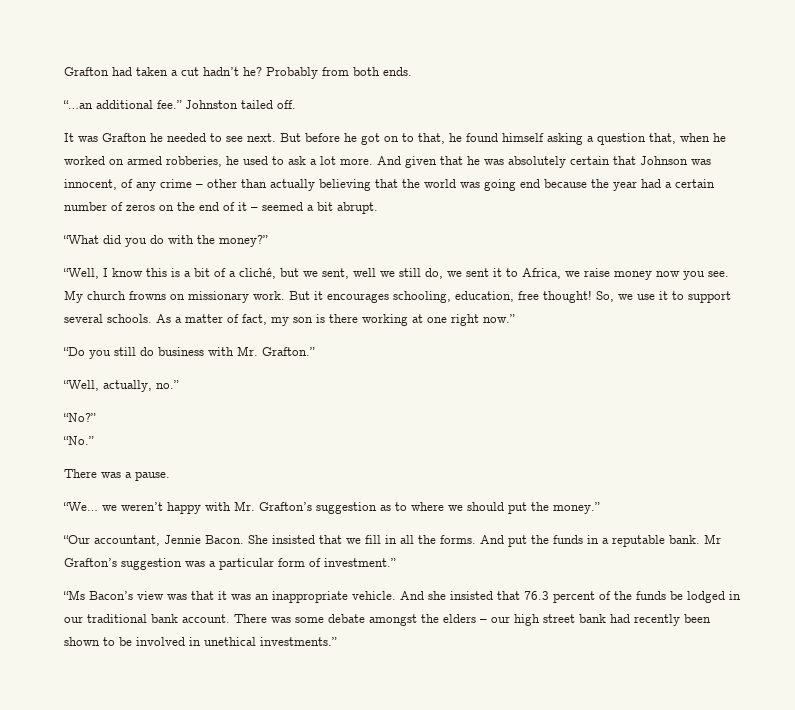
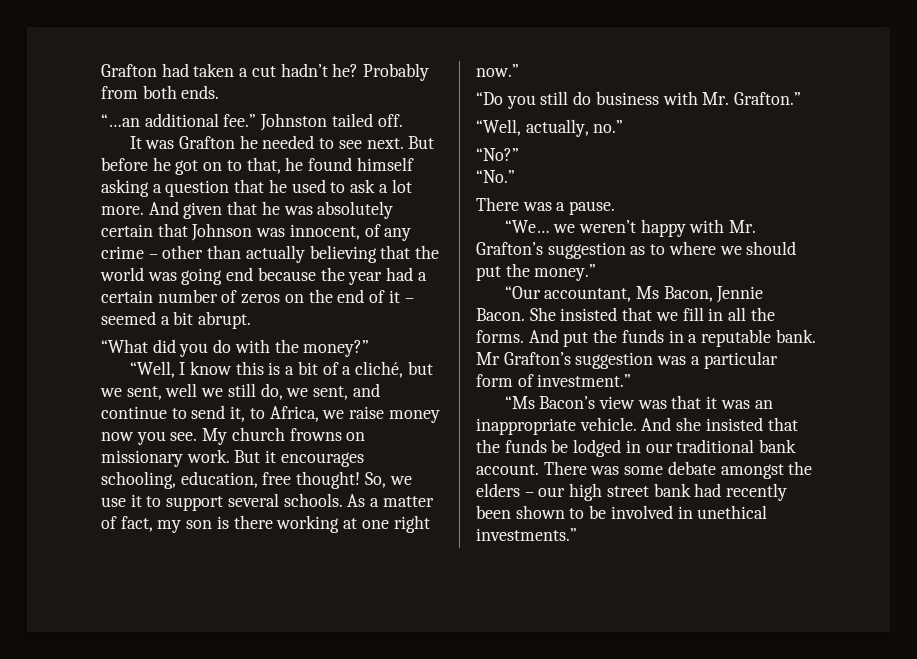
- But before he got on to that, he found himself asking a question that, when he worked on armed robberies, he used to ask a lot more.
+ But before he got on to that, he found himself asking a question that he used to ask a lot more.
- “Well, I know this is a bit of a cliché, but we sent, well we still do, we sent it to Africa, we raise money now you see.
+ “Well, I know this is a bit of a cliché, but we sent, well we still do, we sent, and continue to send it, to Africa, we raise money now you see.
- “Our accountant, Jennie Bacon.
+ “Our accountant, Ms Bacon, Jennie Bacon.
- And she insisted that 76.3 percent of the funds be lodged in our traditional bank account.
+ And she insisted that the funds be lodged in our traditional bank account.

